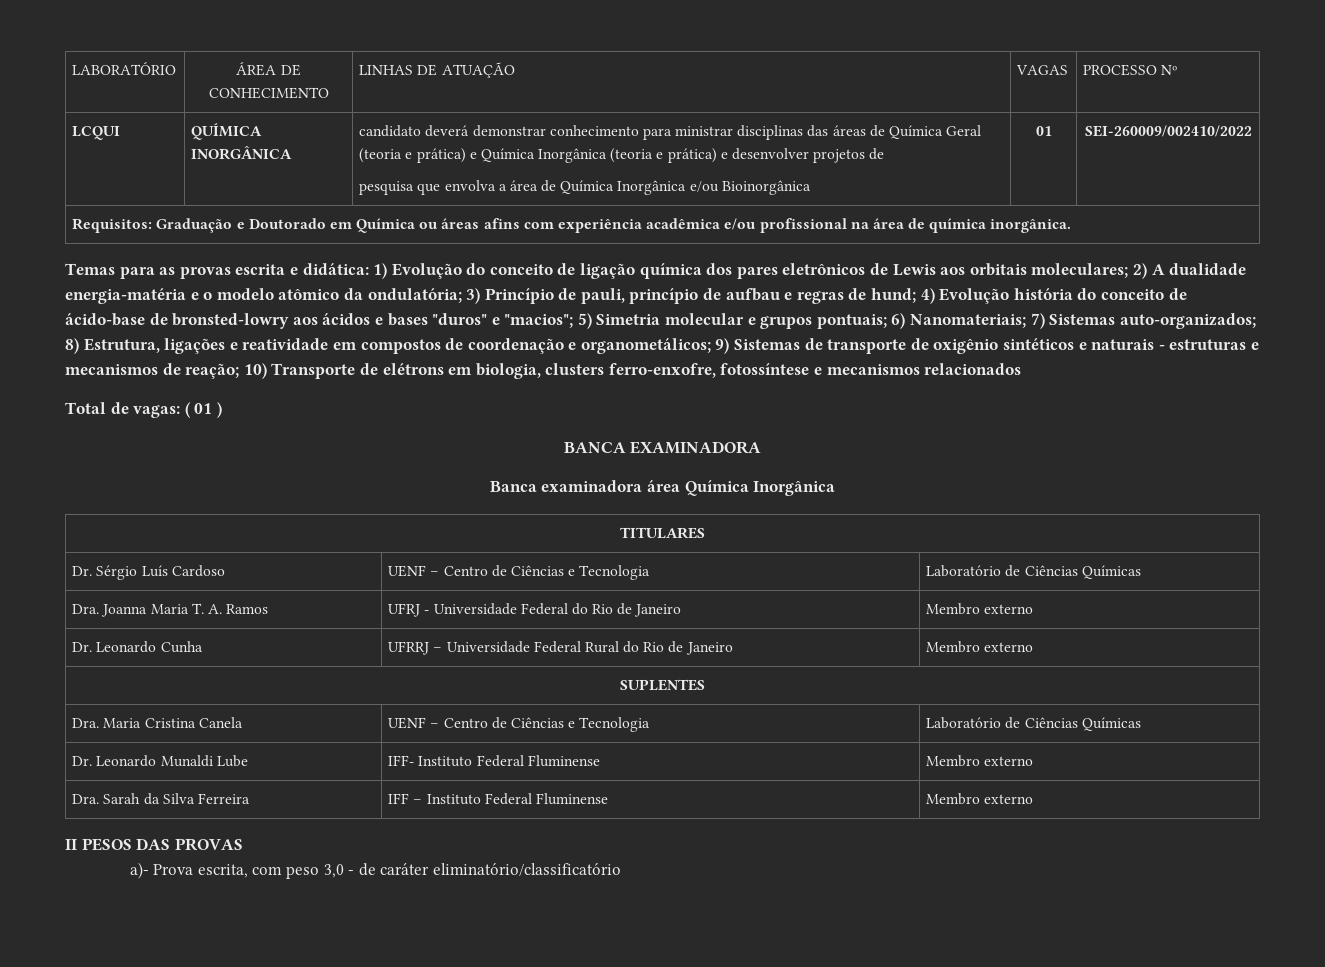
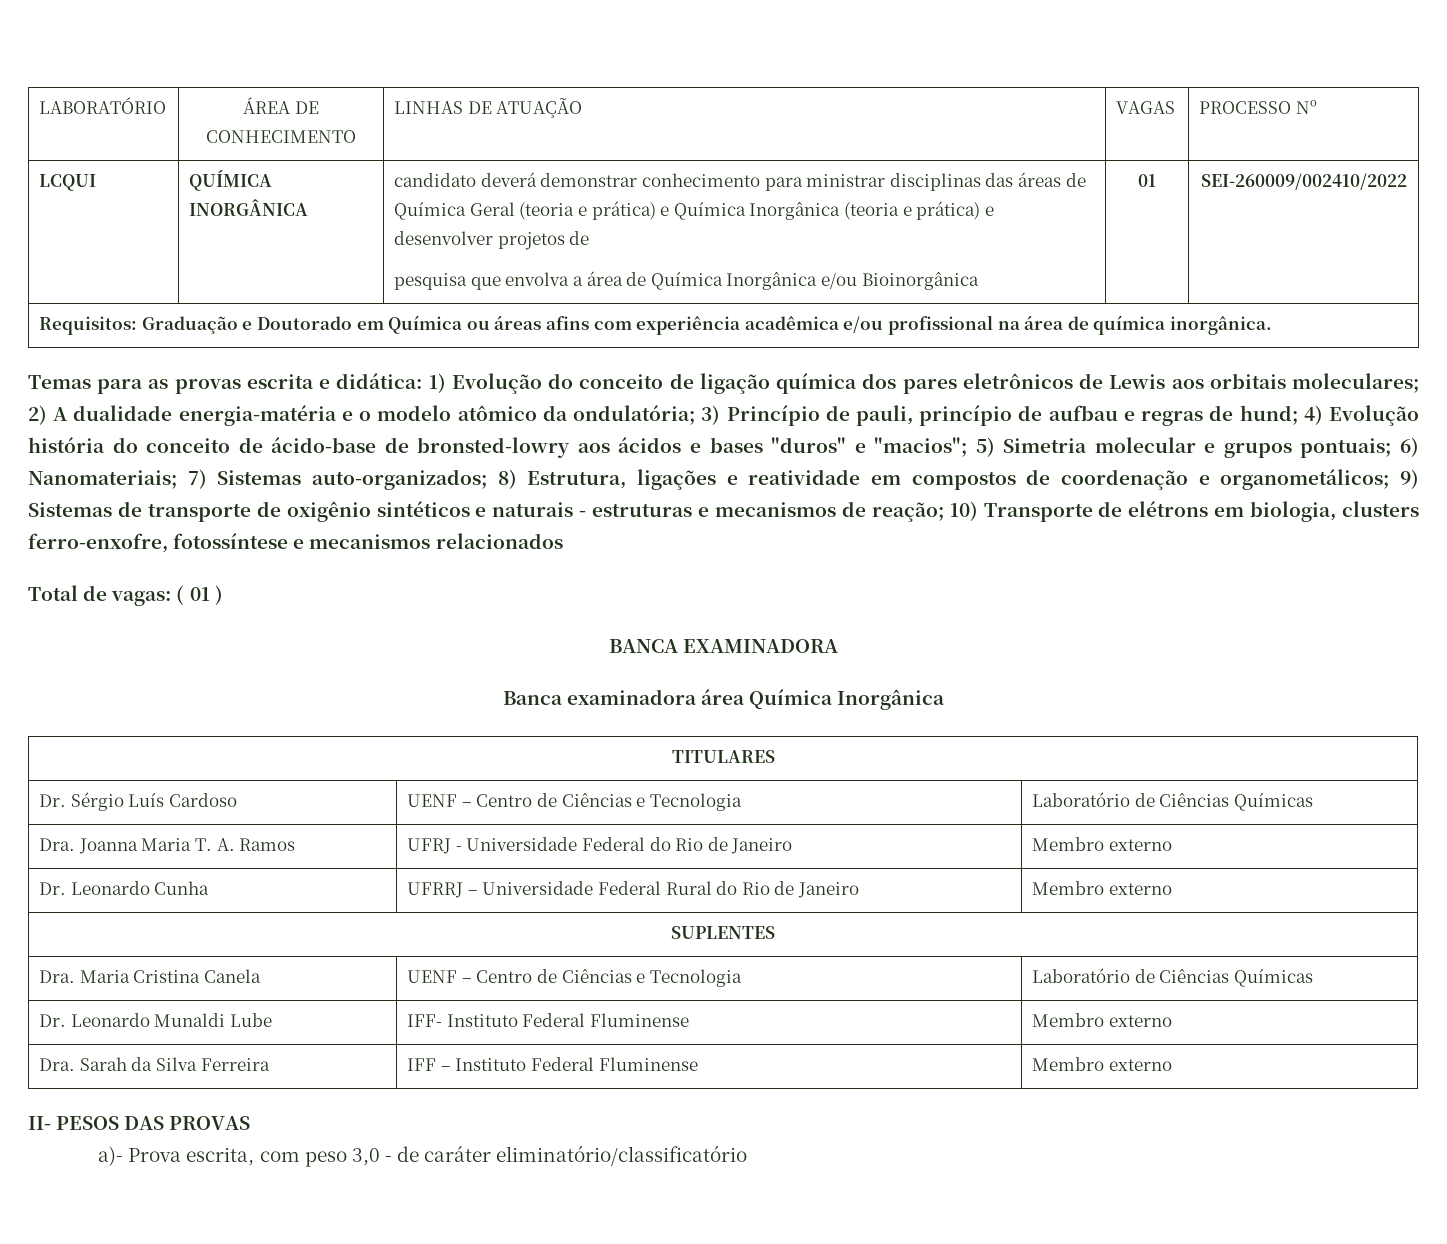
- II PESOS DAS PROVAS
+ II- PESOS DAS PROVAS

